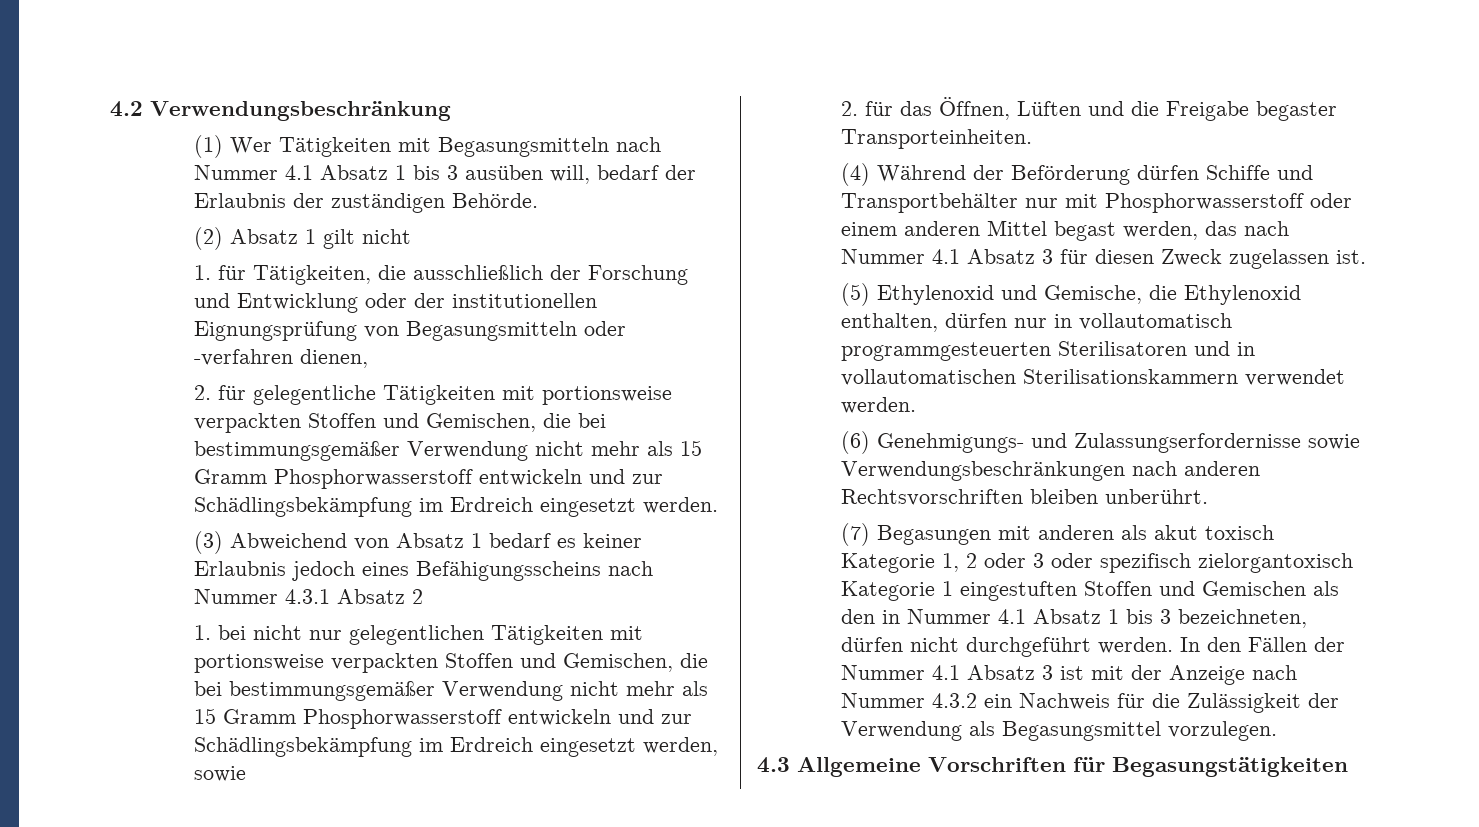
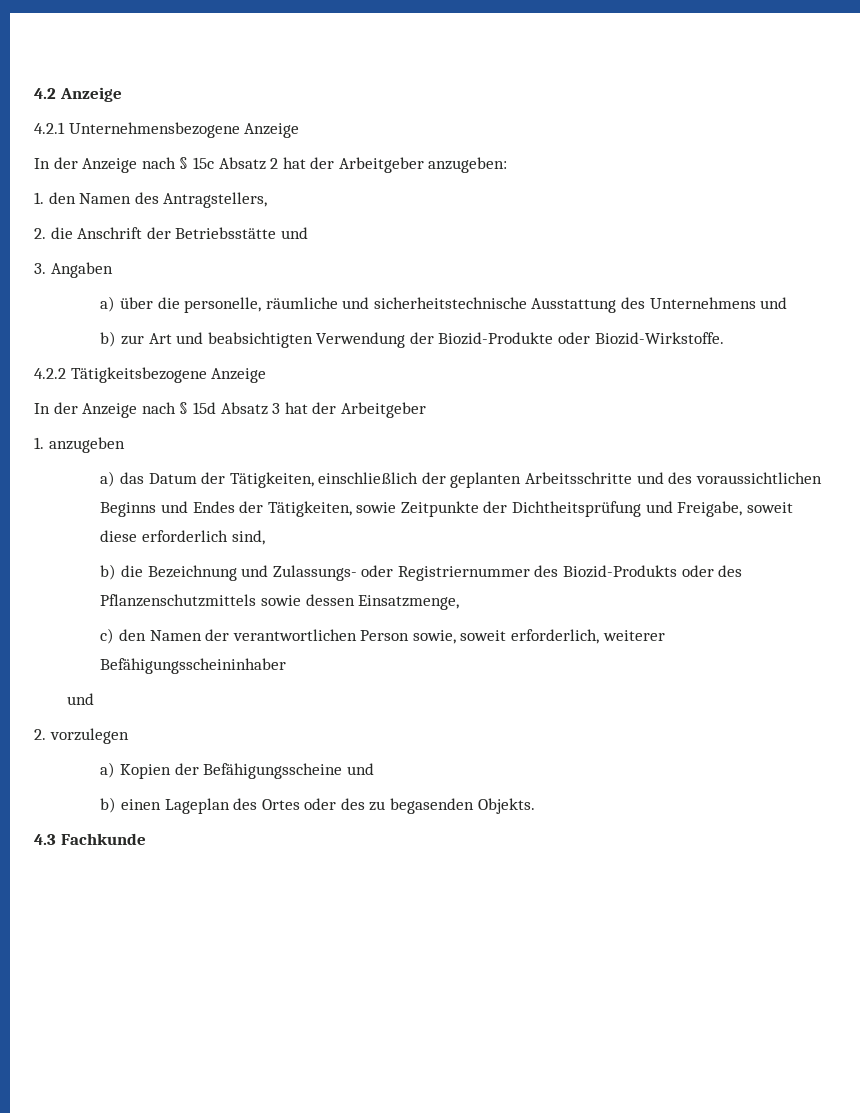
- 4.2 Verwendungsbeschränkung
- (1) Wer Tätigkeiten mit Begasungsmitteln nach Nummer 4.1 Absatz 1 bis 3 ausüben will, bedarf der Erlaubnis der zuständigen Behörde.
- (2) Absatz 1 gilt nicht
- 1. für Tätigkeiten, die ausschließlich der Forschung und Entwicklung oder der institutionellen Eignungsprüfung von Begasungsmitteln oder -verfahren dienen,
- 2. für gelegentliche Tätigkeiten mit portionsweise verpackten Stoffen und Gemischen, die bei bestimmungsgemäßer Verwendung nicht mehr als 15 Gramm Phosphorwasserstoff entwickeln und zur Schädlingsbekämpfung im Erdreich eingesetzt werden.
- (3) Abweichend von Absatz 1 bedarf es keiner Erlaubnis jedoch eines Befähigungsscheins nach Nummer 4.3.1 Absatz 2
- 1. bei nicht nur gelegentlichen Tätigkeiten mit portionsweise verpackten Stoffen und Gemischen, die bei bestimmungsgemäßer Verwendung nicht mehr als 15 Gramm Phosphorwasserstoff entwickeln und zur Schädlingsbekämpfung im Erdreich eingesetzt werden, sowie
- 2. für das Öffnen, Lüften und die Freigabe begaster Transporteinheiten.
- (4) Während der Beförderung dürfen Schiffe und Transportbehälter nur mit Phosphorwasserstoff oder einem anderen Mittel begast werden, das nach Nummer 4.1 Absatz 3 für diesen Zweck zugelassen ist.
- (5) Ethylenoxid und Gemische, die Ethylenoxid enthalten, dürfen nur in vollautomatisch programmgesteuerten Sterilisatoren und in vollautomatischen Sterilisationskammern verwendet werden.
- (6) Genehmigungs- und Zulassungserfordernisse sowie Verwendungsbeschränkungen nach anderen Rechtsvorschriften bleiben unberührt.
- (7) Begasungen mit anderen als akut toxisch Kategorie 1, 2 oder 3 oder spezifisch zielorgantoxisch Kategorie 1 eingestuften Stoffen und Gemischen als den in Nummer 4.1 Absatz 1 bis 3 bezeichneten, dürfen nicht durchgeführt werden. In den Fällen der Nummer 4.1 Absatz 3 ist mit der Anzeige nach Nummer 4.3.2 ein Nachweis für die Zulässigkeit der Verwendung als Begasungsmittel vorzulegen.
- 4.3 Allgemeine Vorschriften für Begasungstätigkeiten
+ 4.2 Anzeige
+ 4.2.1 Unternehmensbezogene Anzeige
+ In der Anzeige nach § 15c Absatz 2 hat der Arbeitgeber anzugeben:
+ 1. den Namen des Antragstellers,
+ 2. die Anschrift der Betriebsstätte und
+ 3. Angaben
+ a) über die personelle, räumliche und sicherheitstechnische Ausstattung des Unternehmens und
+ b) zur Art und beabsichtigten Verwendung der Biozid-Produkte oder Biozid-Wirkstoffe.
+ 4.2.2 Tätigkeitsbezogene Anzeige
+ In der Anzeige nach § 15d Absatz 3 hat der Arbeitgeber
+ 1. anzugeben
+ a) das Datum der Tätigkeiten, einschließlich der geplanten Arbeitsschritte und des voraussichtlichen Beginns und Endes der Tätigkeiten, sowie Zeitpunkte der Dichtheitsprüfung und Freigabe, soweit diese erforderlich sind,
+ b) die Bezeichnung und Zulassungs- oder Registriernummer des Biozid-Produkts oder des Pflanzenschutzmittels sowie dessen Einsatzmenge,
+ c) den Namen der verantwortlichen Person sowie, soweit erforderlich, weiterer Befähigungsscheininhaber
+ und
+ 2. vorzulegen
+ a) Kopien der Befähigungsscheine und
+ b) einen Lageplan des Ortes oder des zu begasenden Objekts.
+ 4.3 Fachkunde

